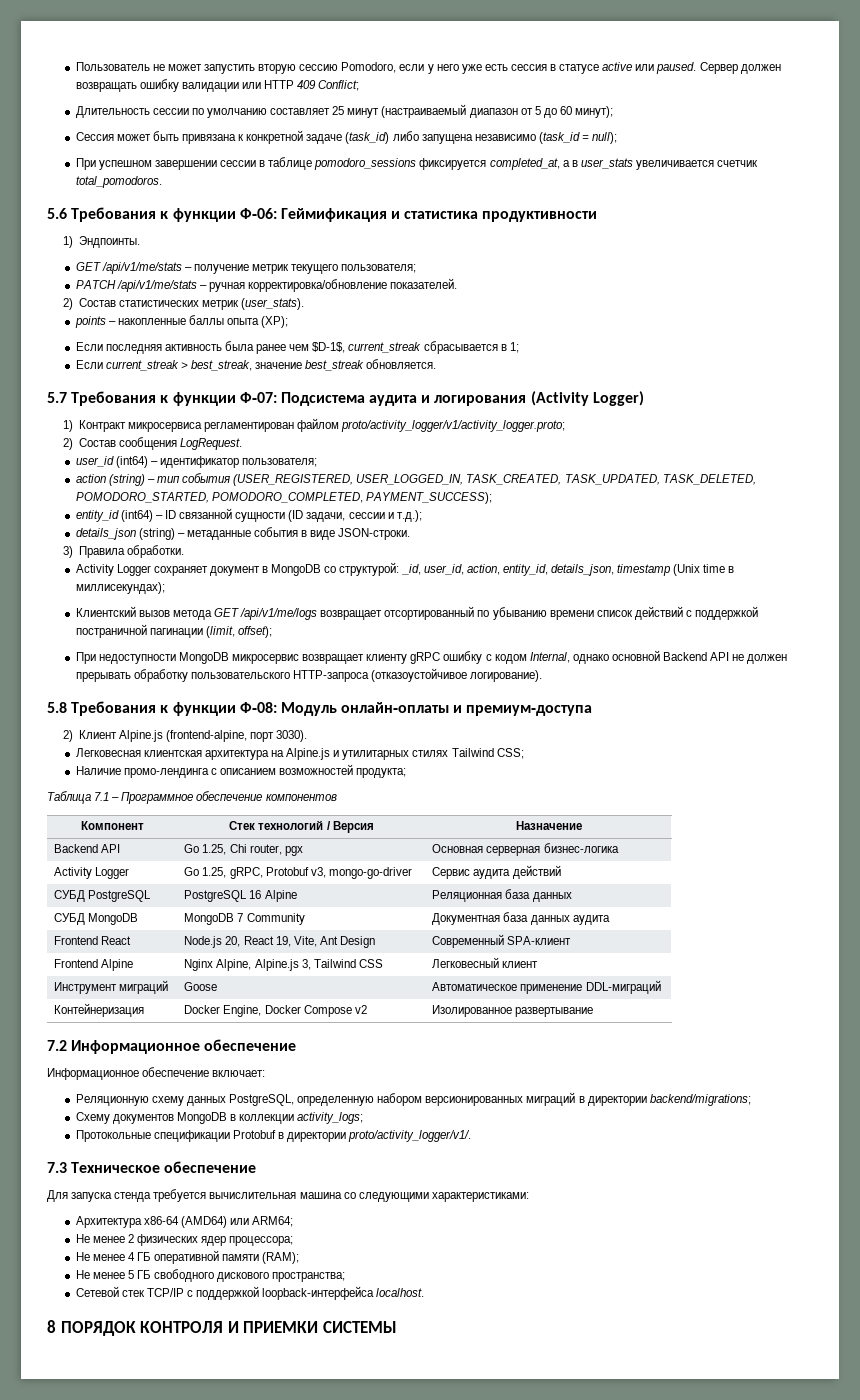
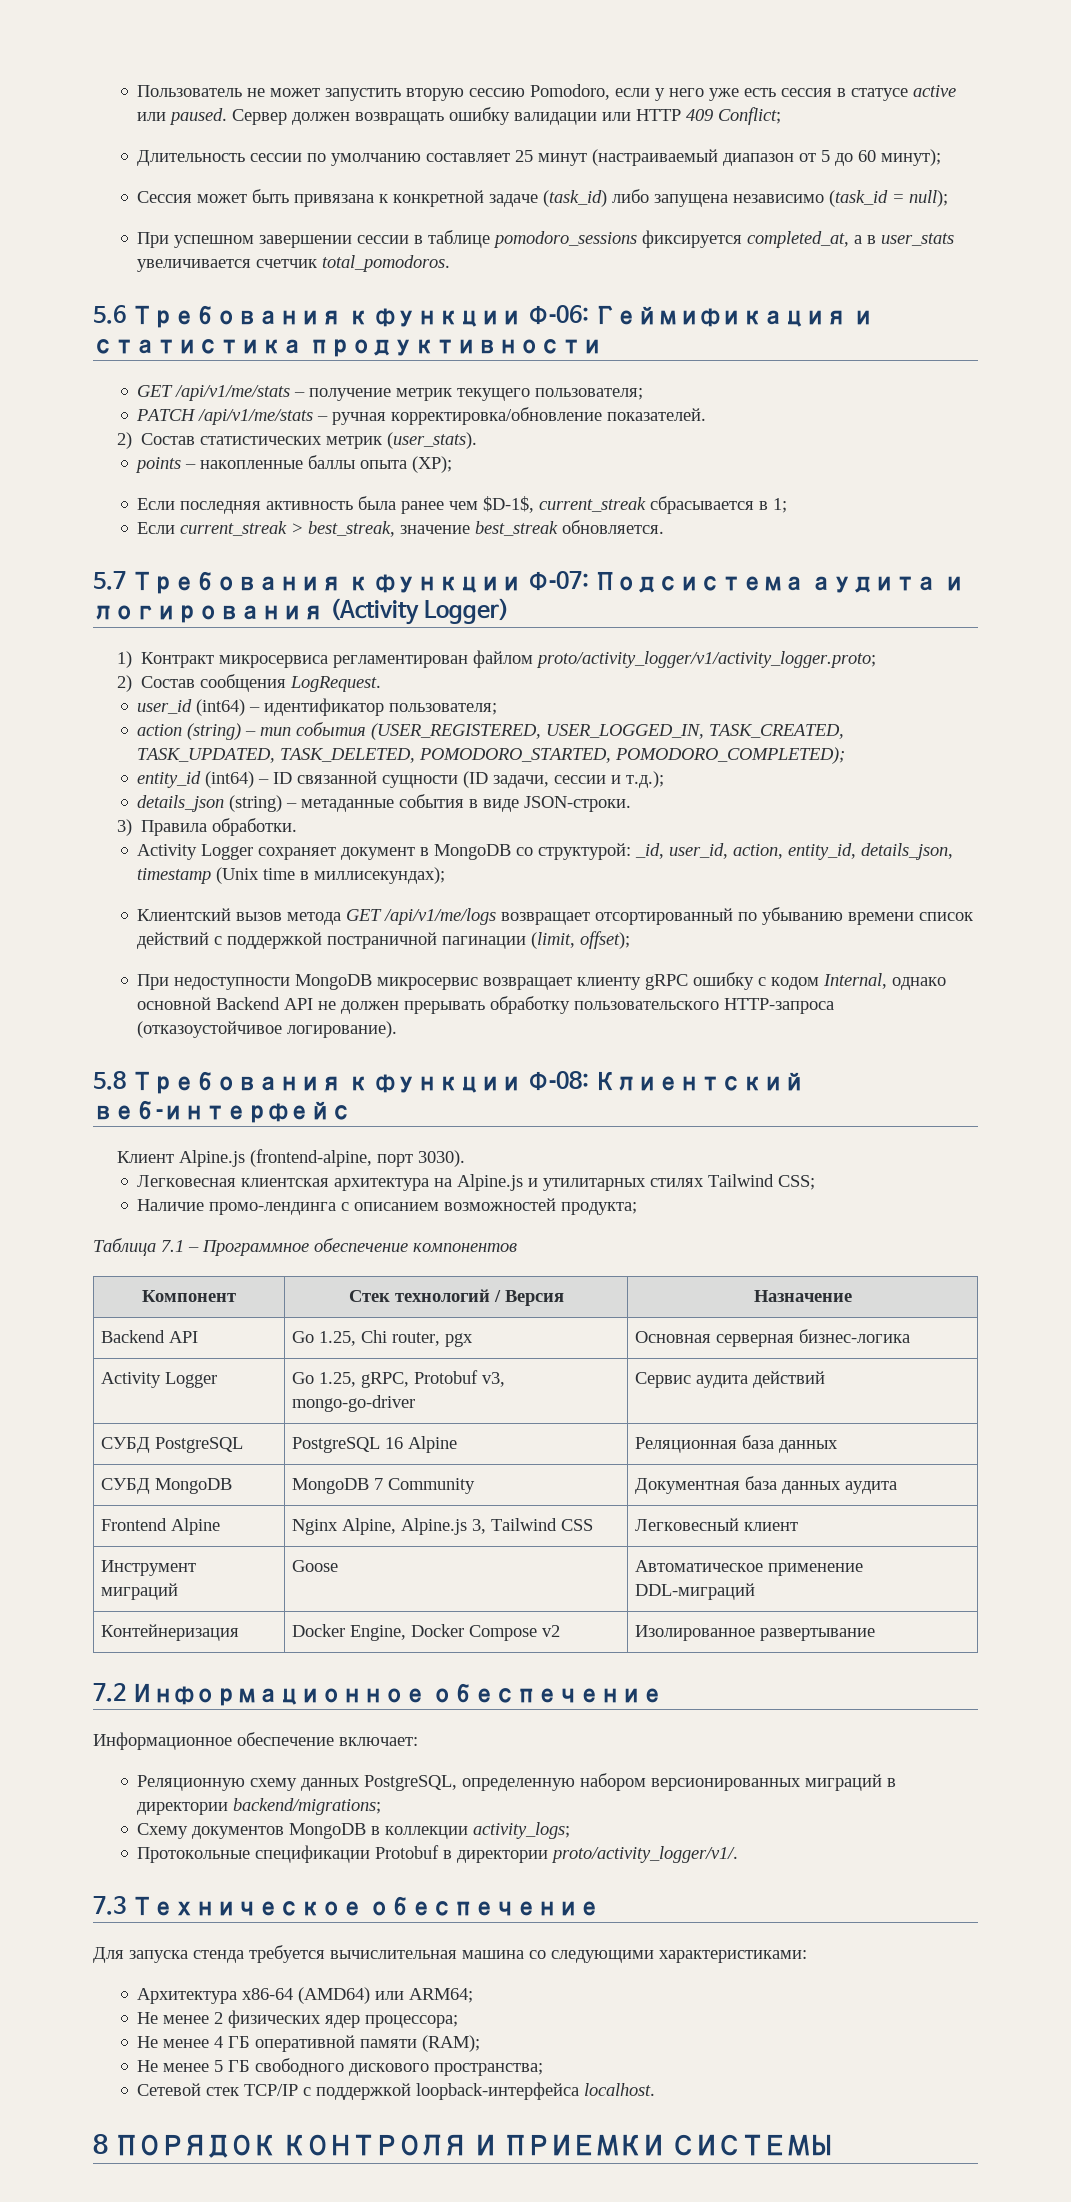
- 1) Эндпоинты.
- action (string) – тип события (USER_REGISTERED, USER_LOGGED_IN, TASK_CREATED, TASK_UPDATED, TASK_DELETED, POMODORO_STARTED, POMODORO_COMPLETED, PAYMENT_SUCCESS);
+ action (string) – тип события (USER_REGISTERED, USER_LOGGED_IN, TASK_CREATED, TASK_UPDATED, TASK_DELETED, POMODORO_STARTED, POMODORO_COMPLETED);
- 5.8 Требования к функции Ф‑08: Модуль онлайн‑оплаты и премиум‑доступа
- 2) Клиент Alpine.js (frontend‑alpine, порт 3030).
+ 5.8 Требования к функции Ф‑08: Клиентский веб‑интерфейс
+ Клиент Alpine.js (frontend‑alpine, порт 3030).
- Frontend React | Node.js 20, React 19, Vite, Ant Design | Современный SPA‑клиент

